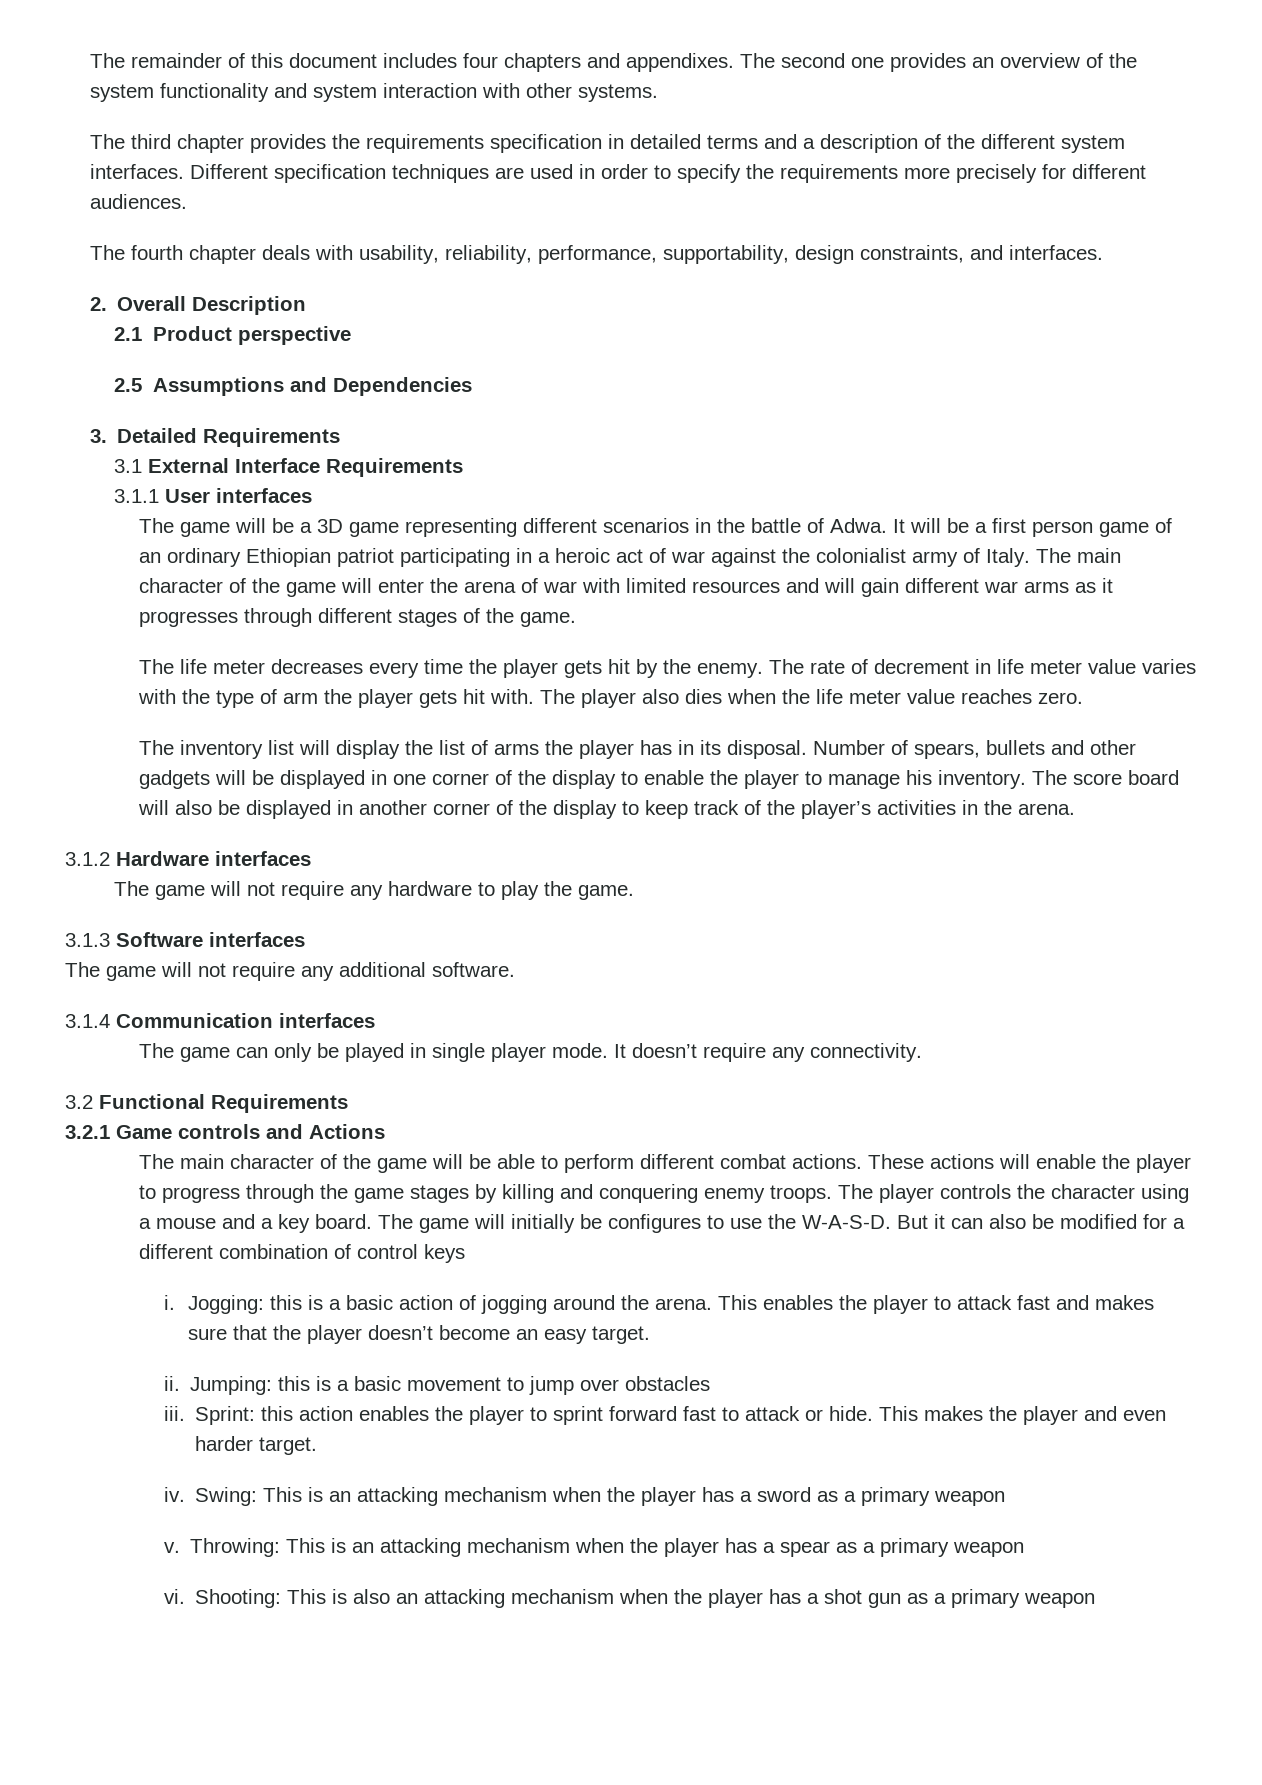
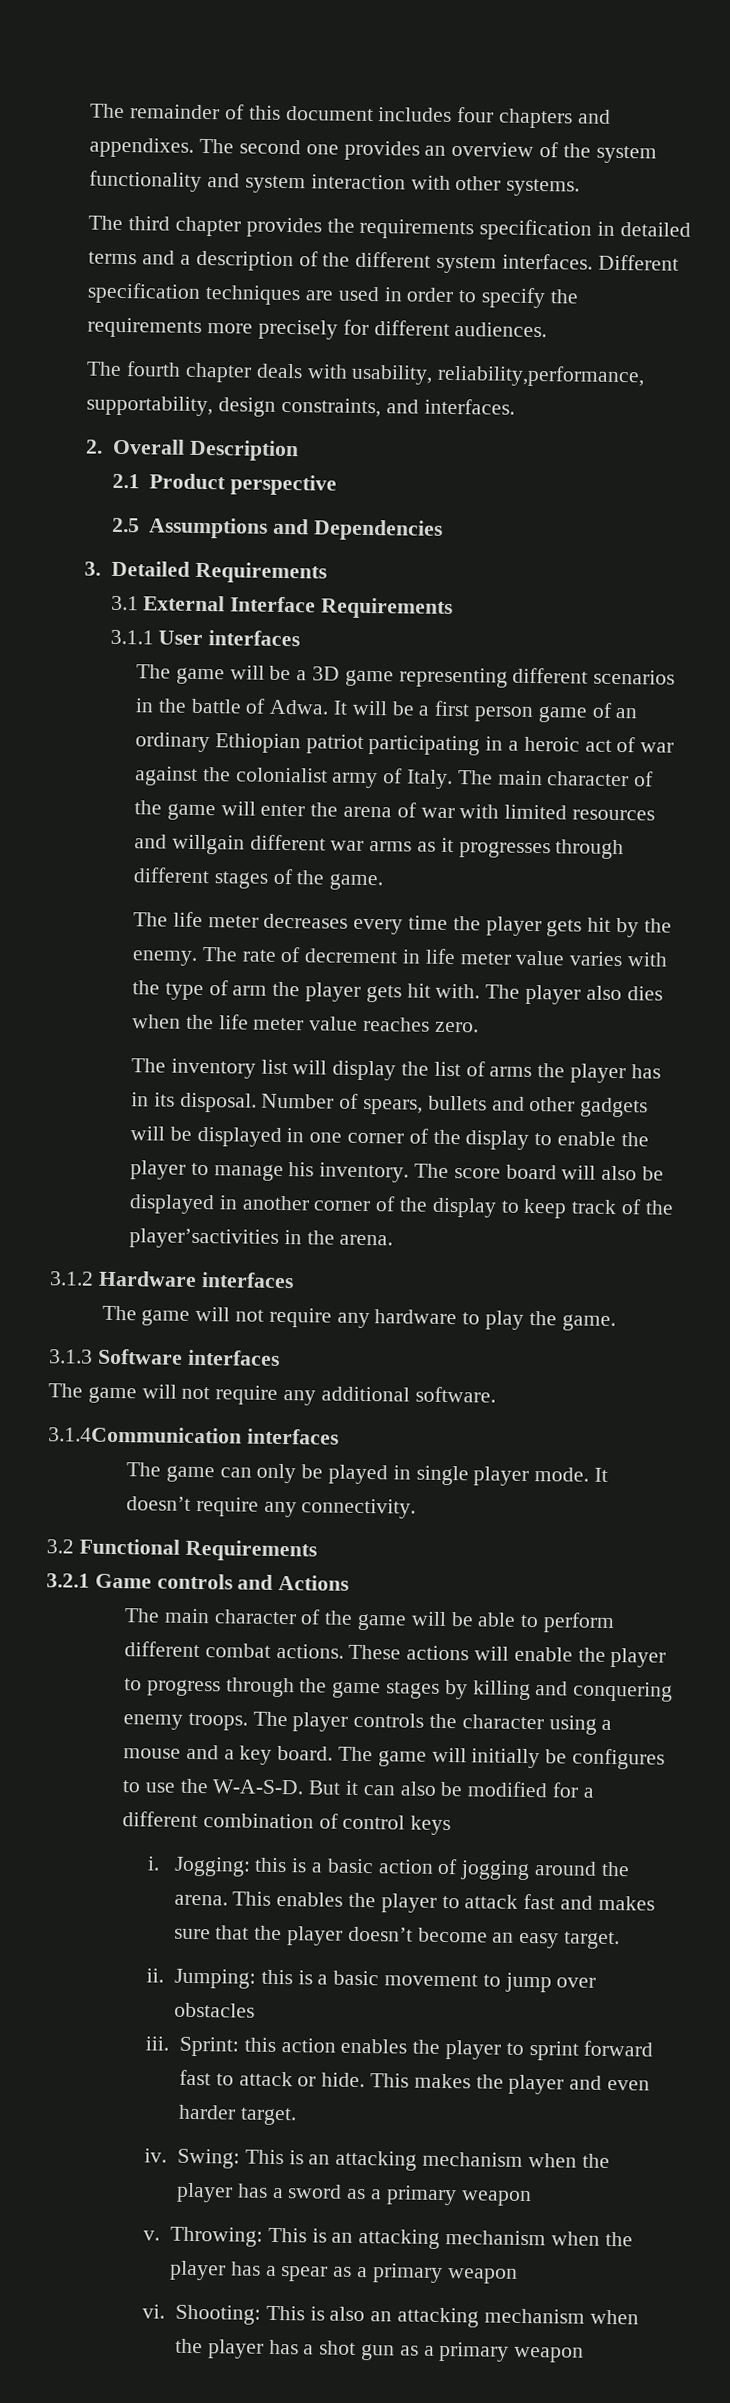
- The fourth chapter deals with usability, reliability, performance, supportability, design constraints, and interfaces.
+ The fourth chapter deals with usability, reliability,performance, supportability, design constraints, and interfaces.
- The main character of the game will enter the arena of war with limited resources and will gain different war arms as it progresses through different stages of the game.
+ The main character of the game will enter the arena of war with limited resources and willgain different war arms as it progresses through different stages of the game.
- The score board will also be displayed in another corner of the display to keep track of the player’s activities in the arena.
+ The score board will also be displayed in another corner of the display to keep track of the player’sactivities in the arena.
- 3.1.4 Communication interfaces
+ 3.1.4Communication interfaces

